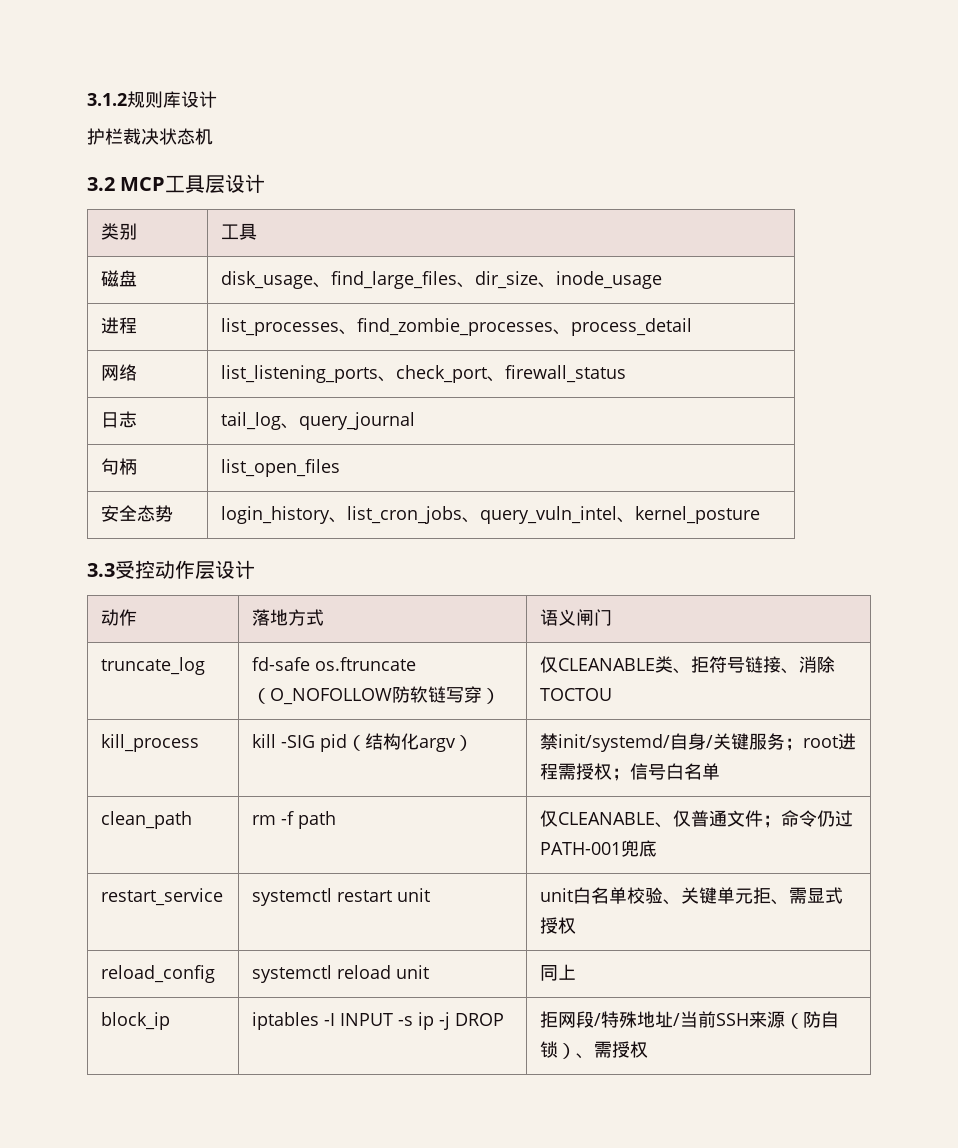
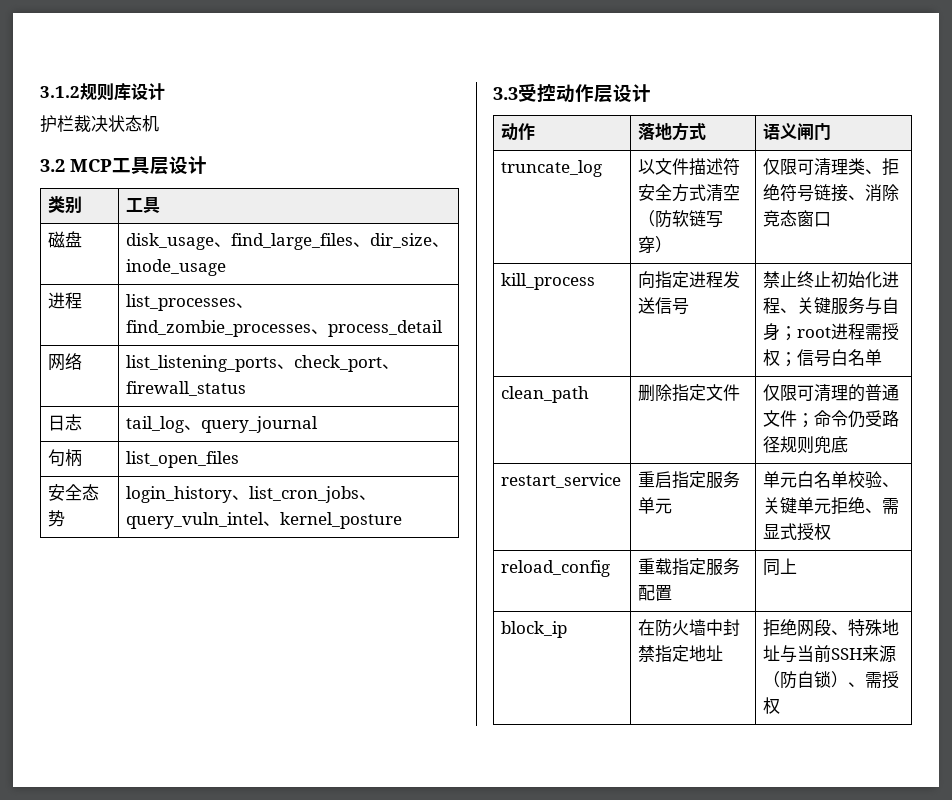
- truncate_log | fd-safe os.ftruncate（O_NOFOLLOW防软链写穿） | 仅CLEANABLE类、拒符号链接、消除TOCTOU
+ truncate_log | 以文件描述符安全方式清空（防软链写穿） | 仅限可清理类、拒绝符号链接、消除竞态窗口
- kill_process | kill -SIG pid（结构化argv） | 禁init/systemd/自身/关键服务；root进程需授权；信号白名单
+ kill_process | 向指定进程发送信号 | 禁止终止初始化进程、关键服务与自身；root进程需授权；信号白名单
- clean_path | rm -f path | 仅CLEANABLE、仅普通文件；命令仍过PATH-001兜底
+ clean_path | 删除指定文件 | 仅限可清理的普通文件；命令仍受路径规则兜底
- restart_service | systemctl restart unit | unit白名单校验、关键单元拒、需显式授权
+ restart_service | 重启指定服务单元 | 单元白名单校验、关键单元拒绝、需显式授权
- reload_config | systemctl reload unit | 同上
- block_ip | iptables -I INPUT -s ip -j DROP | 拒网段/特殊地址/当前SSH来源（防自锁）、需授权
+ reload_config | 重载指定服务配置 | 同上
+ block_ip | 在防火墙中封禁指定地址 | 拒绝网段、特殊地址与当前SSH来源（防自锁）、需授权

